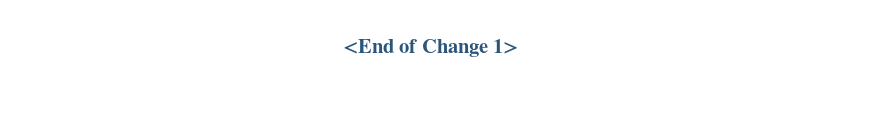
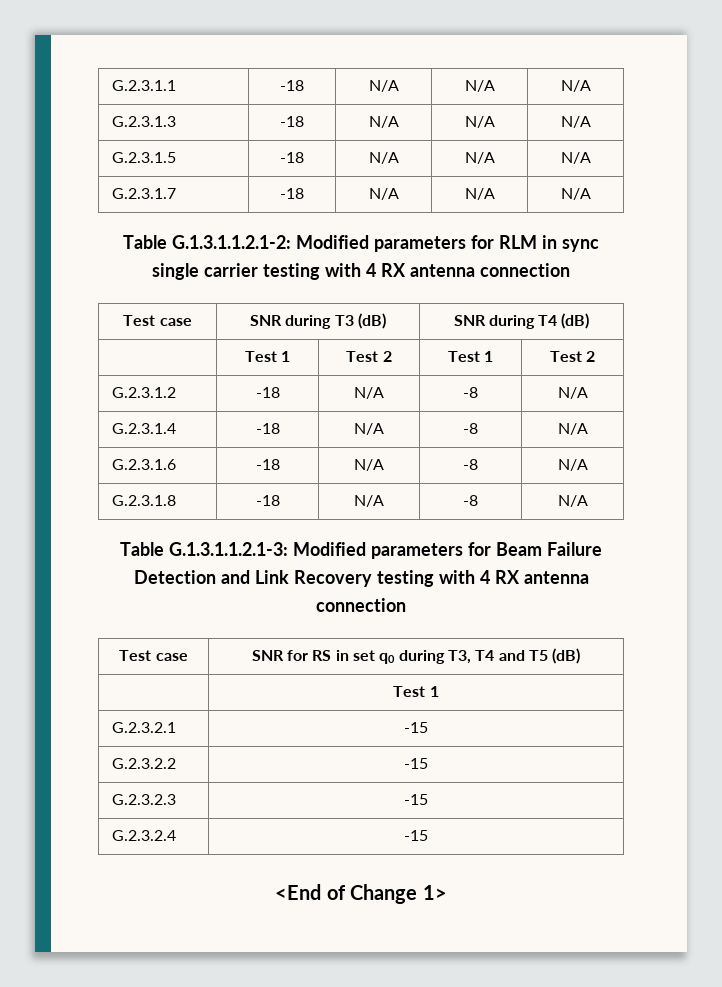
+ G.2.3.1.1 | -18 | N/A | N/A | N/A
+ G.2.3.1.3 | -18 | N/A | N/A | N/A
+ G.2.3.1.5 | -18 | N/A | N/A | N/A
+ G.2.3.1.7 | -18 | N/A | N/A | N/A
+ Table G.1.3.1.1.2.1-2: Modified parameters for RLM in sync single carrier testing with 4 RX antenna connection
+ Test case | SNR during T3 (dB) | SNR during T4 (dB)
+ | Test 1 | Test 2 | Test 1 | Test 2
+ G.2.3.1.2 | -18 | N/A | -8 | N/A
+ G.2.3.1.4 | -18 | N/A | -8 | N/A
+ G.2.3.1.6 | -18 | N/A | -8 | N/A
+ G.2.3.1.8 | -18 | N/A | -8 | N/A
+ Table G.1.3.1.1.2.1-3: Modified parameters for Beam Failure Detection and Link Recovery testing with 4 RX antenna connection
+ Test case | SNR for RS in set q0 during T3, T4 and T5 (dB)
+ | Test 1
+ G.2.3.2.1 | -15
+ G.2.3.2.2 | -15
+ G.2.3.2.3 | -15
+ G.2.3.2.4 | -15

